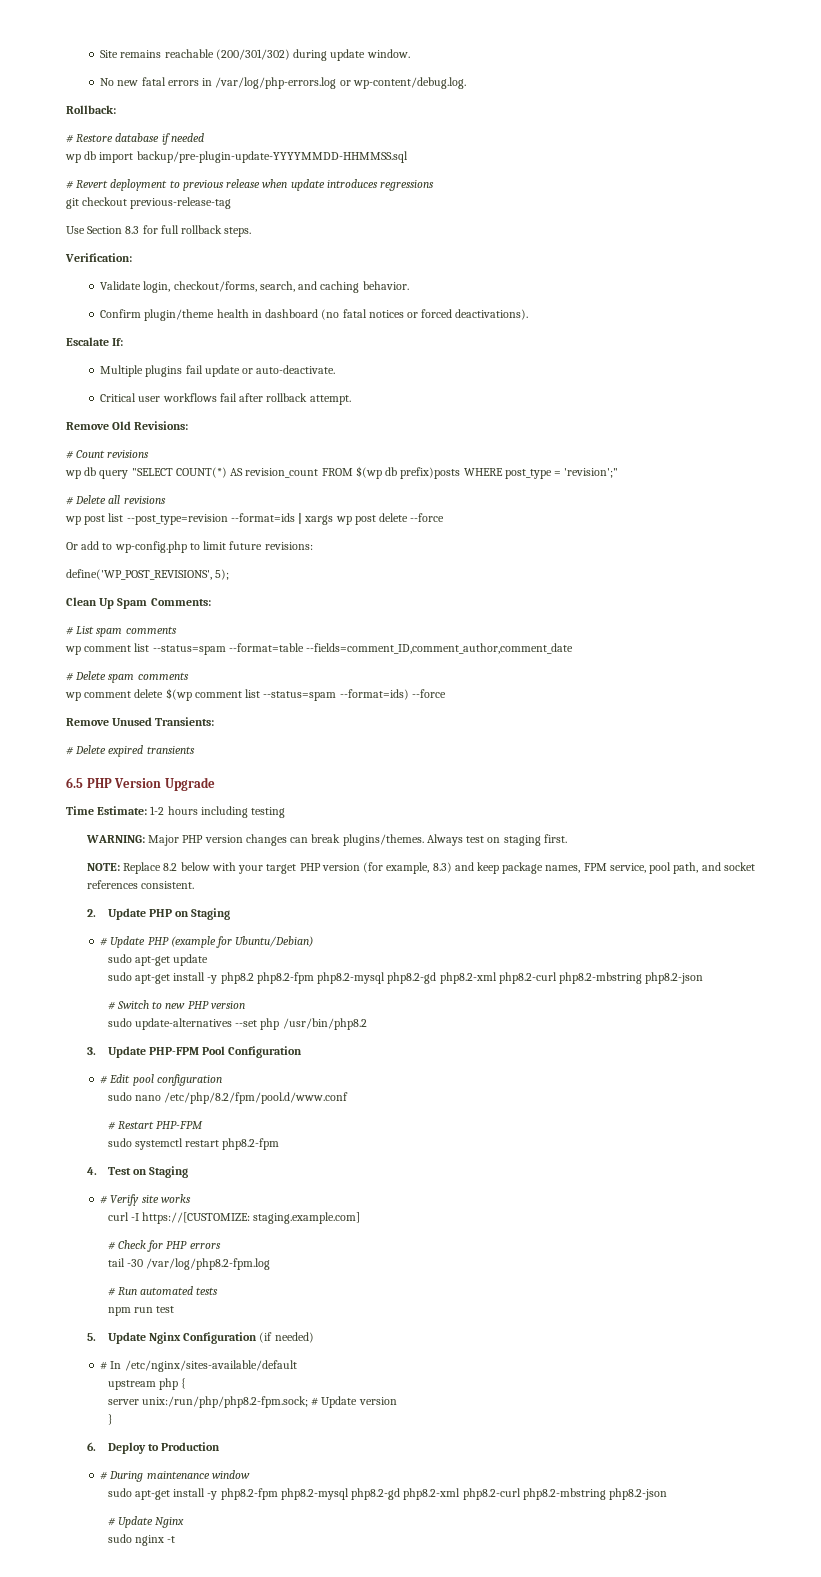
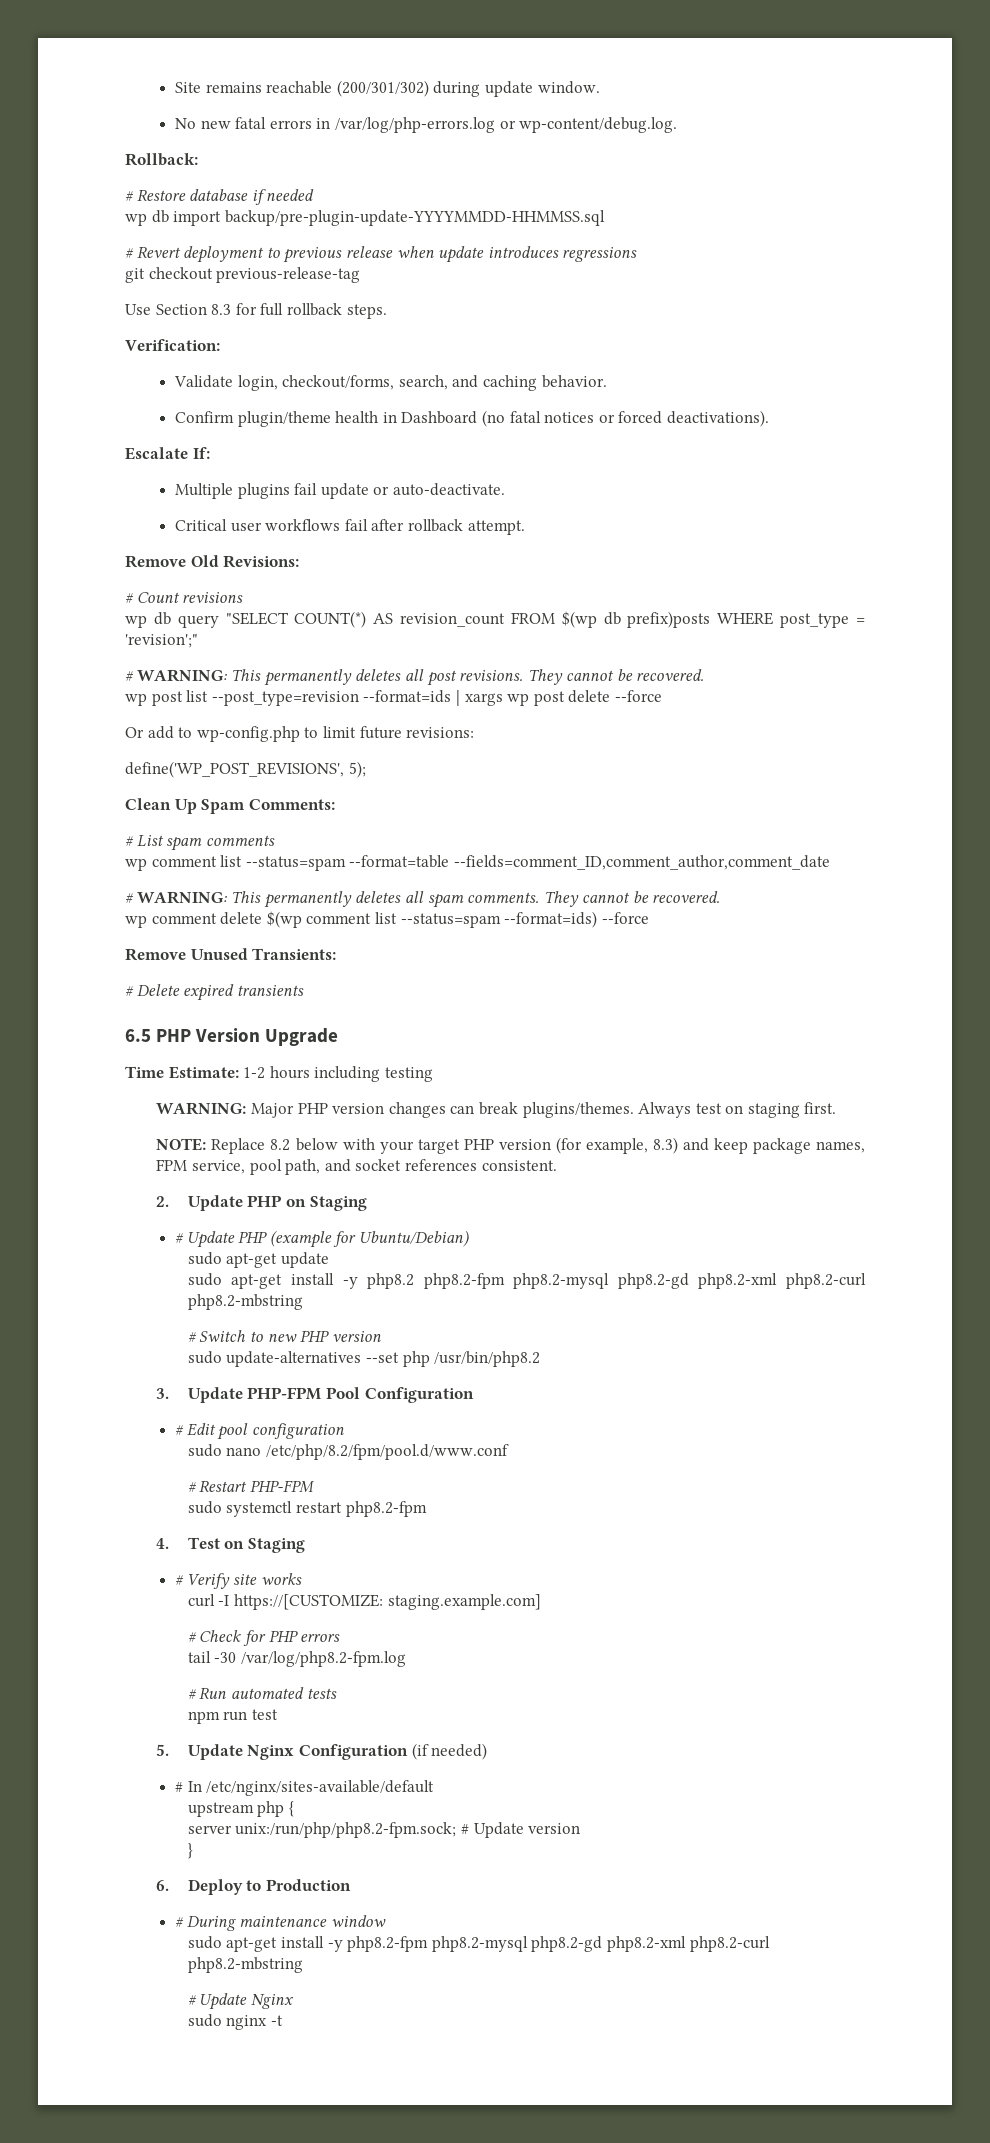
- Confirm plugin/theme health in dashboard (no fatal notices or forced deactivations).
+ Confirm plugin/theme health in Dashboard (no fatal notices or forced deactivations).
- # Delete all revisions
+ # WARNING: This permanently deletes all post revisions. They cannot be recovered.
- # Delete spam comments
+ # WARNING: This permanently deletes all spam comments. They cannot be recovered.
- sudo apt-get install -y php8.2 php8.2-fpm php8.2-mysql php8.2-gd php8.2-xml php8.2-curl php8.2-mbstring php8.2-json
+ sudo apt-get install -y php8.2 php8.2-fpm php8.2-mysql php8.2-gd php8.2-xml php8.2-curl php8.2-mbstring
- sudo apt-get install -y php8.2-fpm php8.2-mysql php8.2-gd php8.2-xml php8.2-curl php8.2-mbstring php8.2-json
+ sudo apt-get install -y php8.2-fpm php8.2-mysql php8.2-gd php8.2-xml php8.2-curl php8.2-mbstring

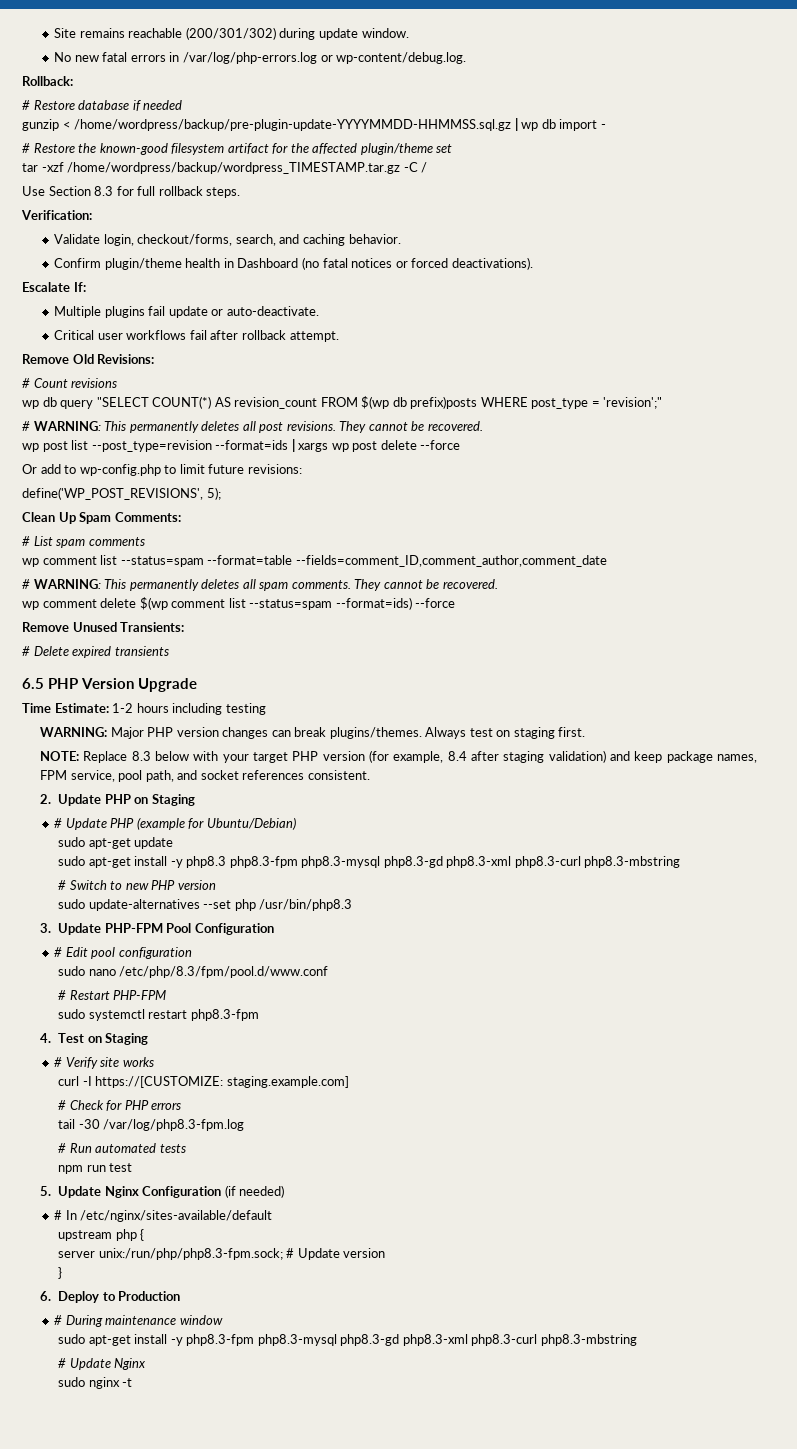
- wp db import backup/pre-plugin-update-YYYYMMDD-HHMMSS.sql
- # Revert deployment to previous release when update introduces regressions
- git checkout previous-release-tag
+ gunzip < /home/wordpress/backup/pre-plugin-update-YYYYMMDD-HHMMSS.sql.gz | wp db import -
+ # Restore the known-good filesystem artifact for the affected plugin/theme set
+ tar -xzf /home/wordpress/backup/wordpress_TIMESTAMP.tar.gz -C /
- NOTE: Replace 8.2 below with your target PHP version (for example, 8.3) and keep package names, FPM service, pool path, and socket references consistent.
+ NOTE: Replace 8.3 below with your target PHP version (for example, 8.4 after staging validation) and keep package names, FPM service, pool path, and socket references consistent.
- sudo apt-get install -y php8.2 php8.2-fpm php8.2-mysql php8.2-gd php8.2-xml php8.2-curl php8.2-mbstring
+ sudo apt-get install -y php8.3 php8.3-fpm php8.3-mysql php8.3-gd php8.3-xml php8.3-curl php8.3-mbstring
- sudo update-alternatives --set php /usr/bin/php8.2
+ sudo update-alternatives --set php /usr/bin/php8.3
- sudo nano /etc/php/8.2/fpm/pool.d/www.conf
+ sudo nano /etc/php/8.3/fpm/pool.d/www.conf
- sudo systemctl restart php8.2-fpm
+ sudo systemctl restart php8.3-fpm
- tail -30 /var/log/php8.2-fpm.log
+ tail -30 /var/log/php8.3-fpm.log
- server unix:/run/php/php8.2-fpm.sock; # Update version
+ server unix:/run/php/php8.3-fpm.sock; # Update version
- sudo apt-get install -y php8.2-fpm php8.2-mysql php8.2-gd php8.2-xml php8.2-curl php8.2-mbstring
+ sudo apt-get install -y php8.3-fpm php8.3-mysql php8.3-gd php8.3-xml php8.3-curl php8.3-mbstring

